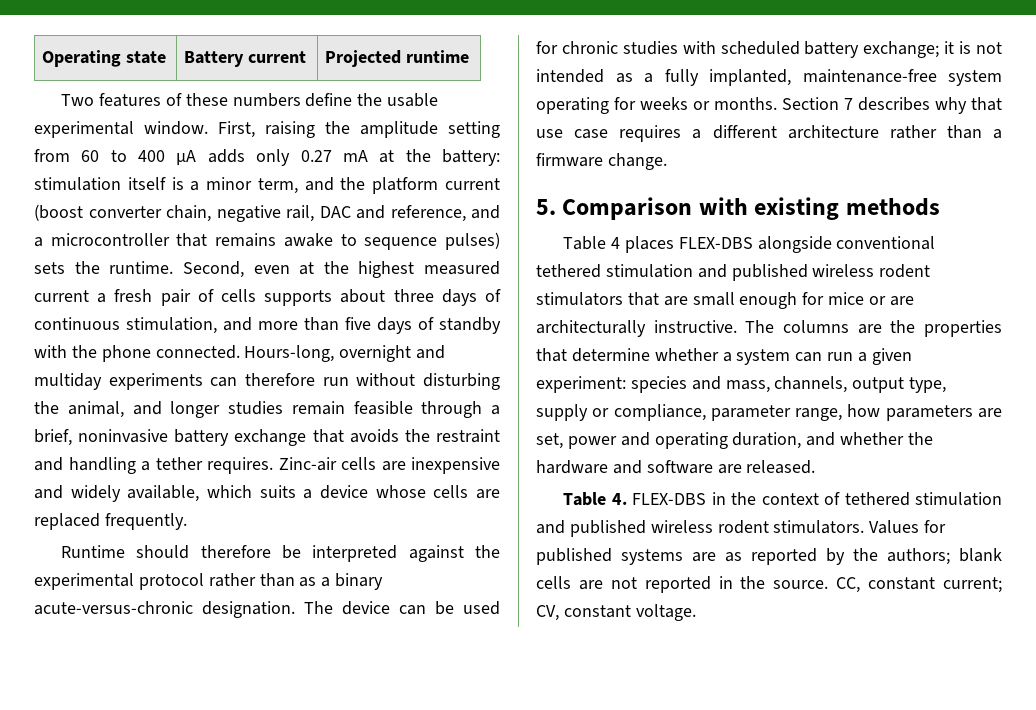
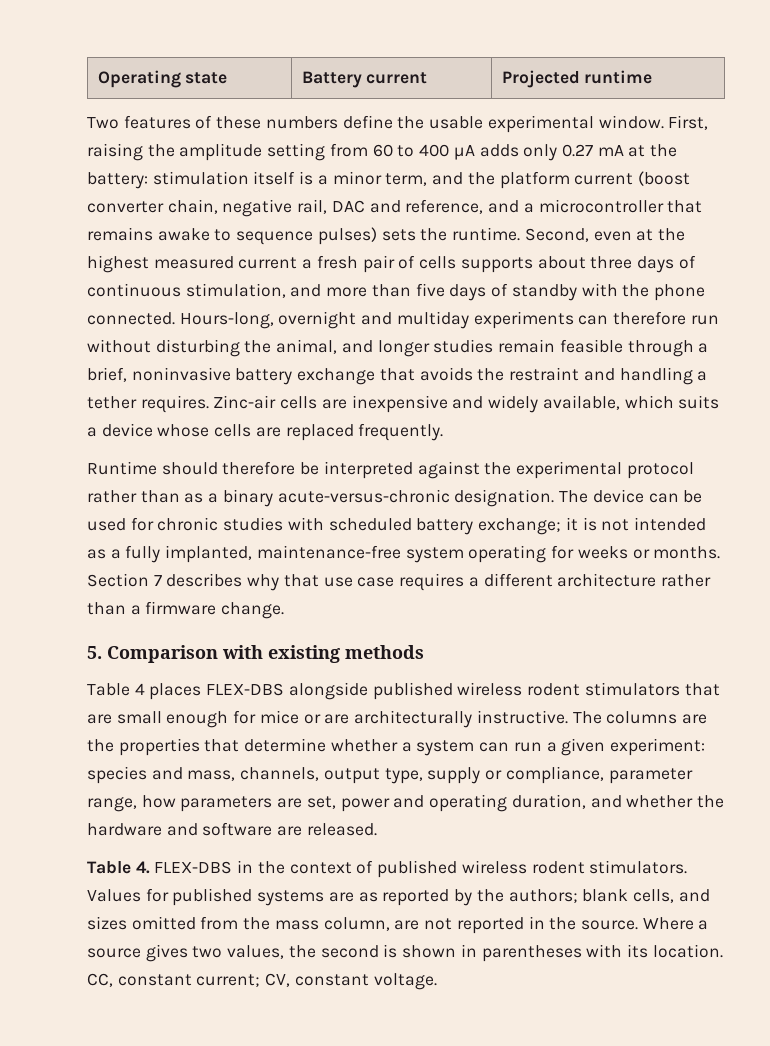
- Table 4 places FLEX-DBS alongside conventional tethered stimulation and published wireless rodent stimulators that are small enough for mice or are architecturally instructive.
+ Table 4 places FLEX-DBS alongside published wireless rodent stimulators that are small enough for mice or are architecturally instructive.
- Table 4. FLEX-DBS in the context of tethered stimulation and published wireless rodent stimulators.
+ Table 4. FLEX-DBS in the context of published wireless rodent stimulators.
- Values for published systems are as reported by the authors; blank cells are not reported in the source.
+ Values for published systems are as reported by the authors; blank cells, and sizes omitted from the mass column, are not reported in the source.
+ Where a source gives two values, the second is shown in parentheses with its location.

